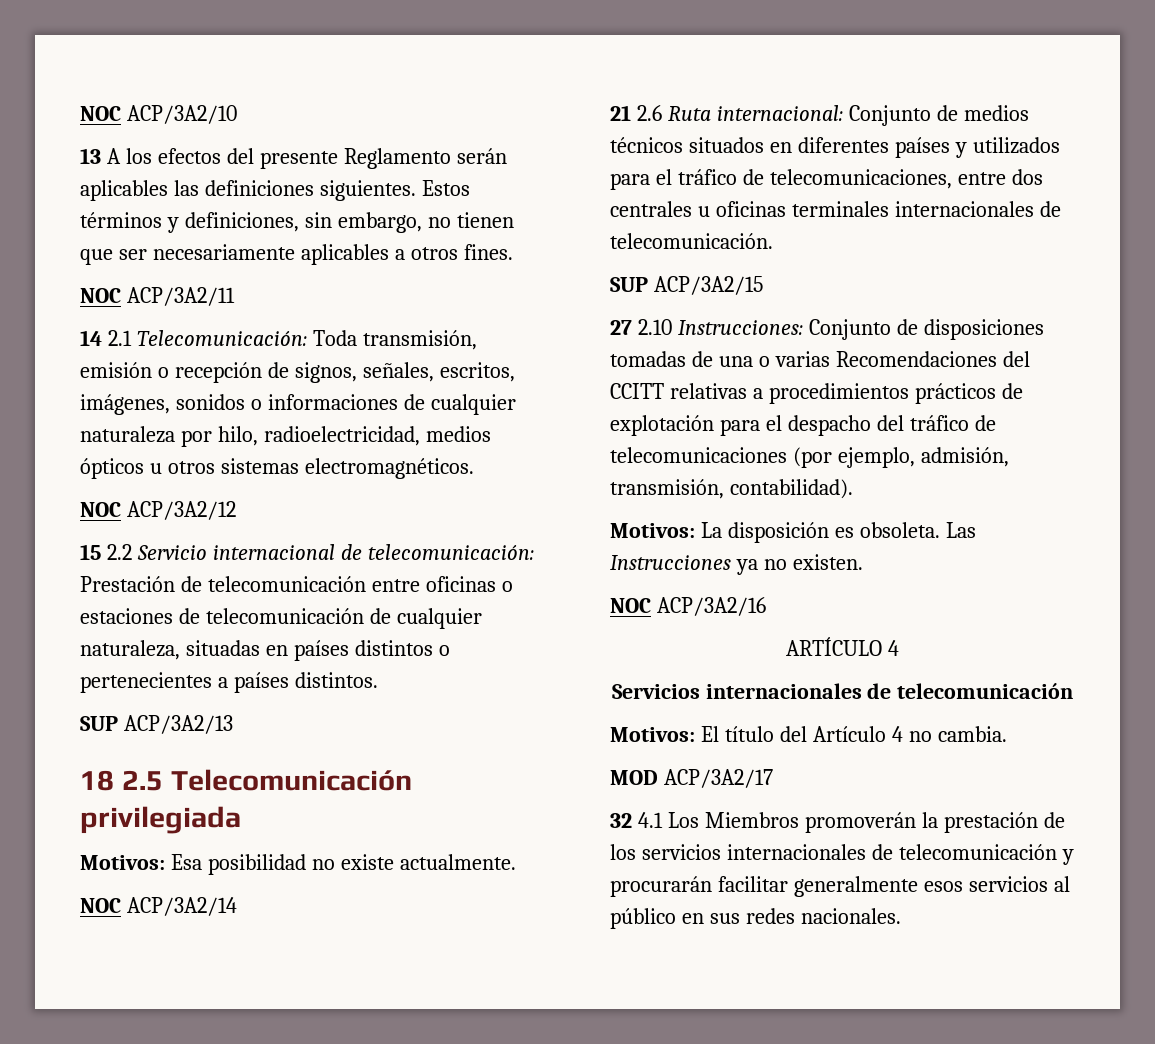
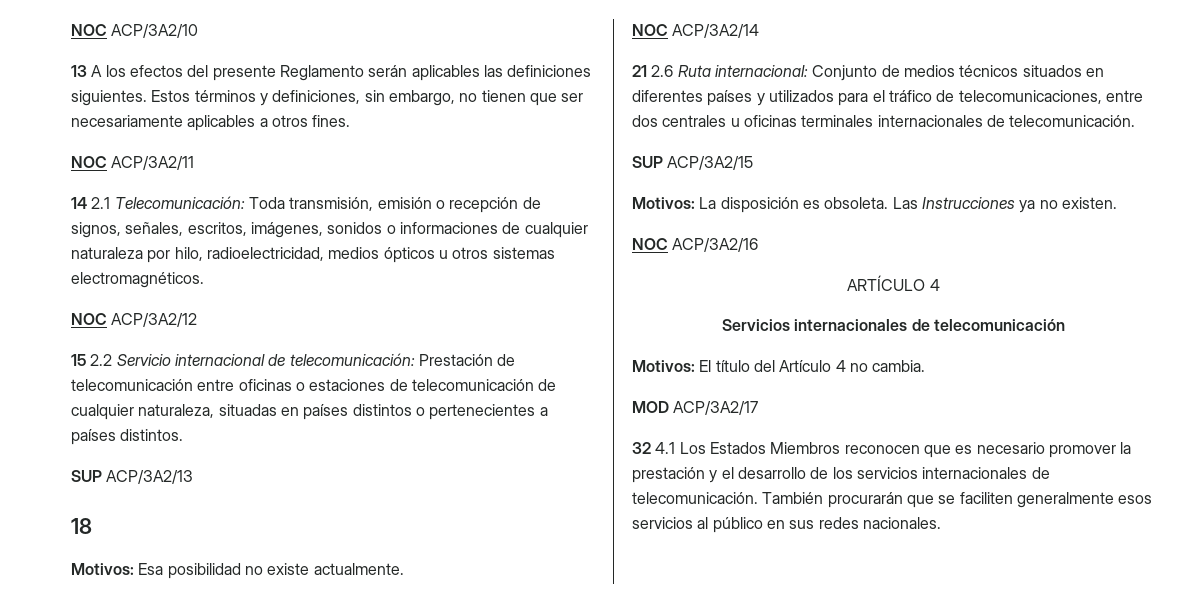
- 18 2.5 Telecomunicación privilegiada
+ 18
- 27 2.10 Instrucciones: Conjunto de disposiciones tomadas de una o varias Recomendaciones del CCITT relativas a procedimientos prácticos de explotación para el despacho del tráfico de telecomunicaciones (por ejemplo, admisión, transmisión, contabilidad).
- 32 4.1 Los Miembros promoverán la prestación de los servicios internacionales de telecomunicación y procurarán facilitar generalmente esos servicios al público en sus redes nacionales.
+ 32 4.1 Los Estados Miembros reconocen que es necesario promover la prestación y el desarrollo de los servicios internacionales de telecomunicación. También procurarán que se faciliten generalmente esos servicios al público en sus redes nacionales.

